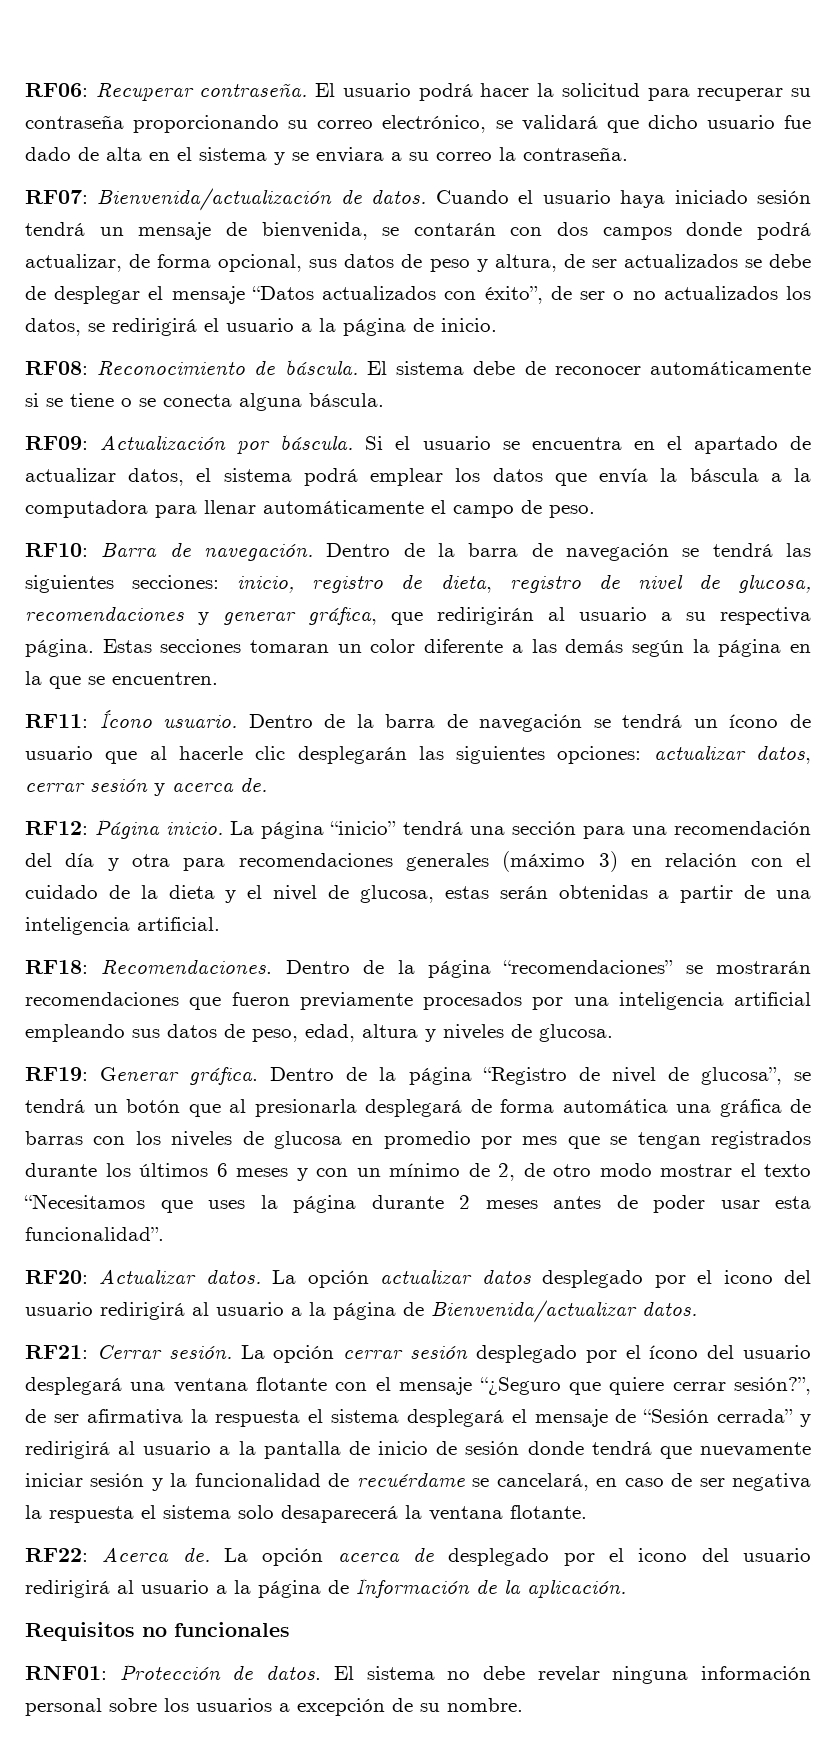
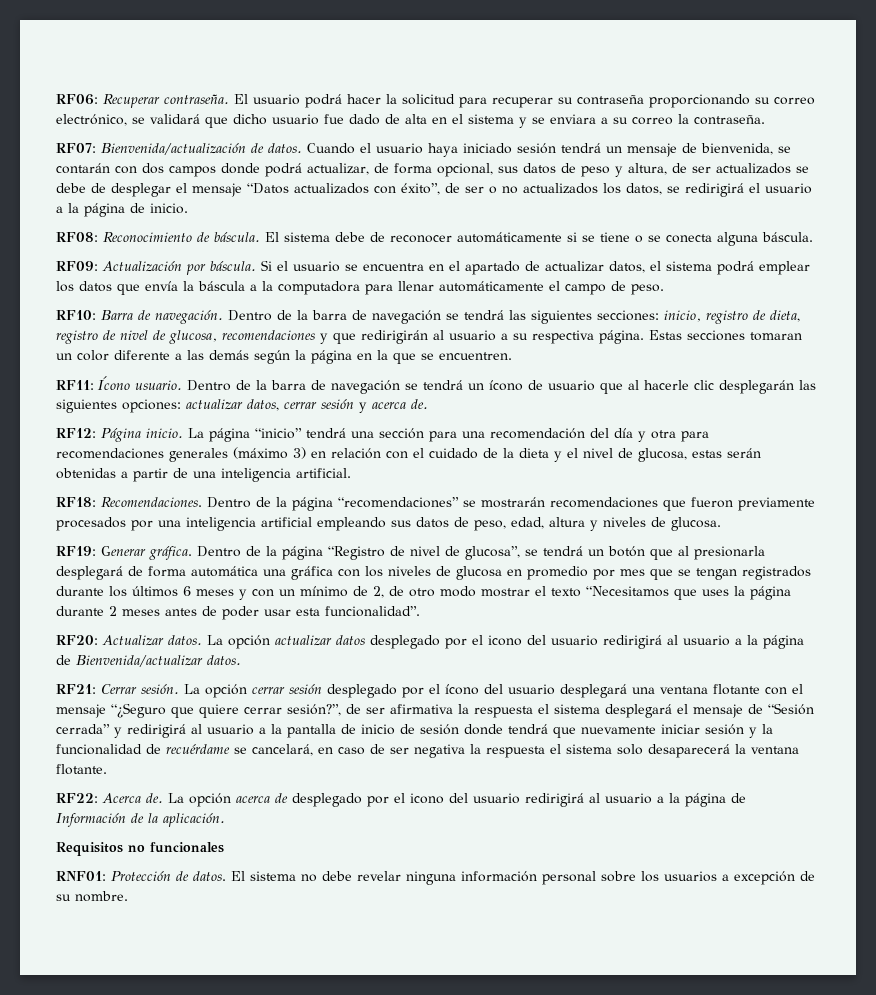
- Dentro de la barra de navegación se tendrá las siguientes secciones: inicio, registro de dieta, registro de nivel de glucosa, recomendaciones y generar gráfica, que redirigirán al usuario a su respectiva página.
+ Dentro de la barra de navegación se tendrá las siguientes secciones: inicio, registro de dieta, registro de nivel de glucosa, recomendaciones y que redirigirán al usuario a su respectiva página.
- Dentro de la página “Registro de nivel de glucosa”, se tendrá un botón que al presionarla desplegará de forma automática una gráfica de barras con los niveles de glucosa en promedio por mes que se tengan registrados durante los últimos 6 meses y con un mínimo de 2, de otro modo mostrar el texto “Necesitamos que uses la página durante 2 meses antes de poder usar esta funcionalidad”.
+ Dentro de la página “Registro de nivel de glucosa”, se tendrá un botón que al presionarla desplegará de forma automática una gráfica con los niveles de glucosa en promedio por mes que se tengan registrados durante los últimos 6 meses y con un mínimo de 2, de otro modo mostrar el texto “Necesitamos que uses la página durante 2 meses antes de poder usar esta funcionalidad”.

